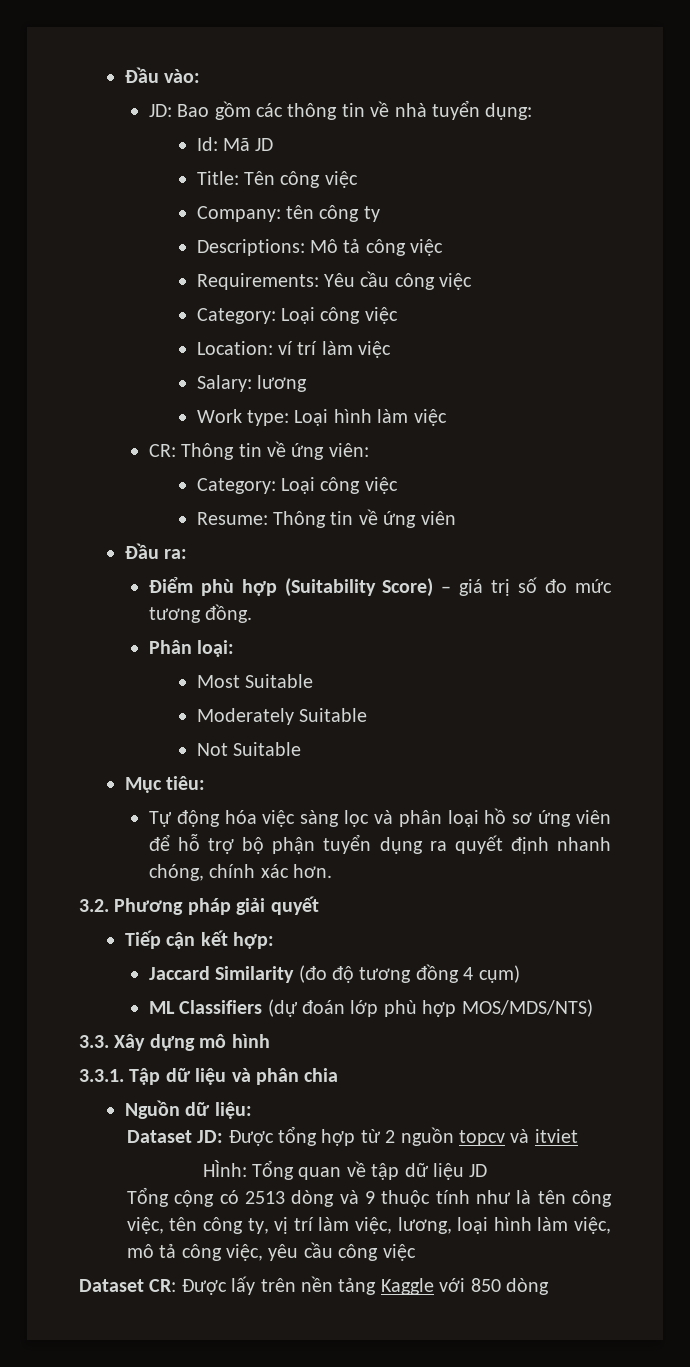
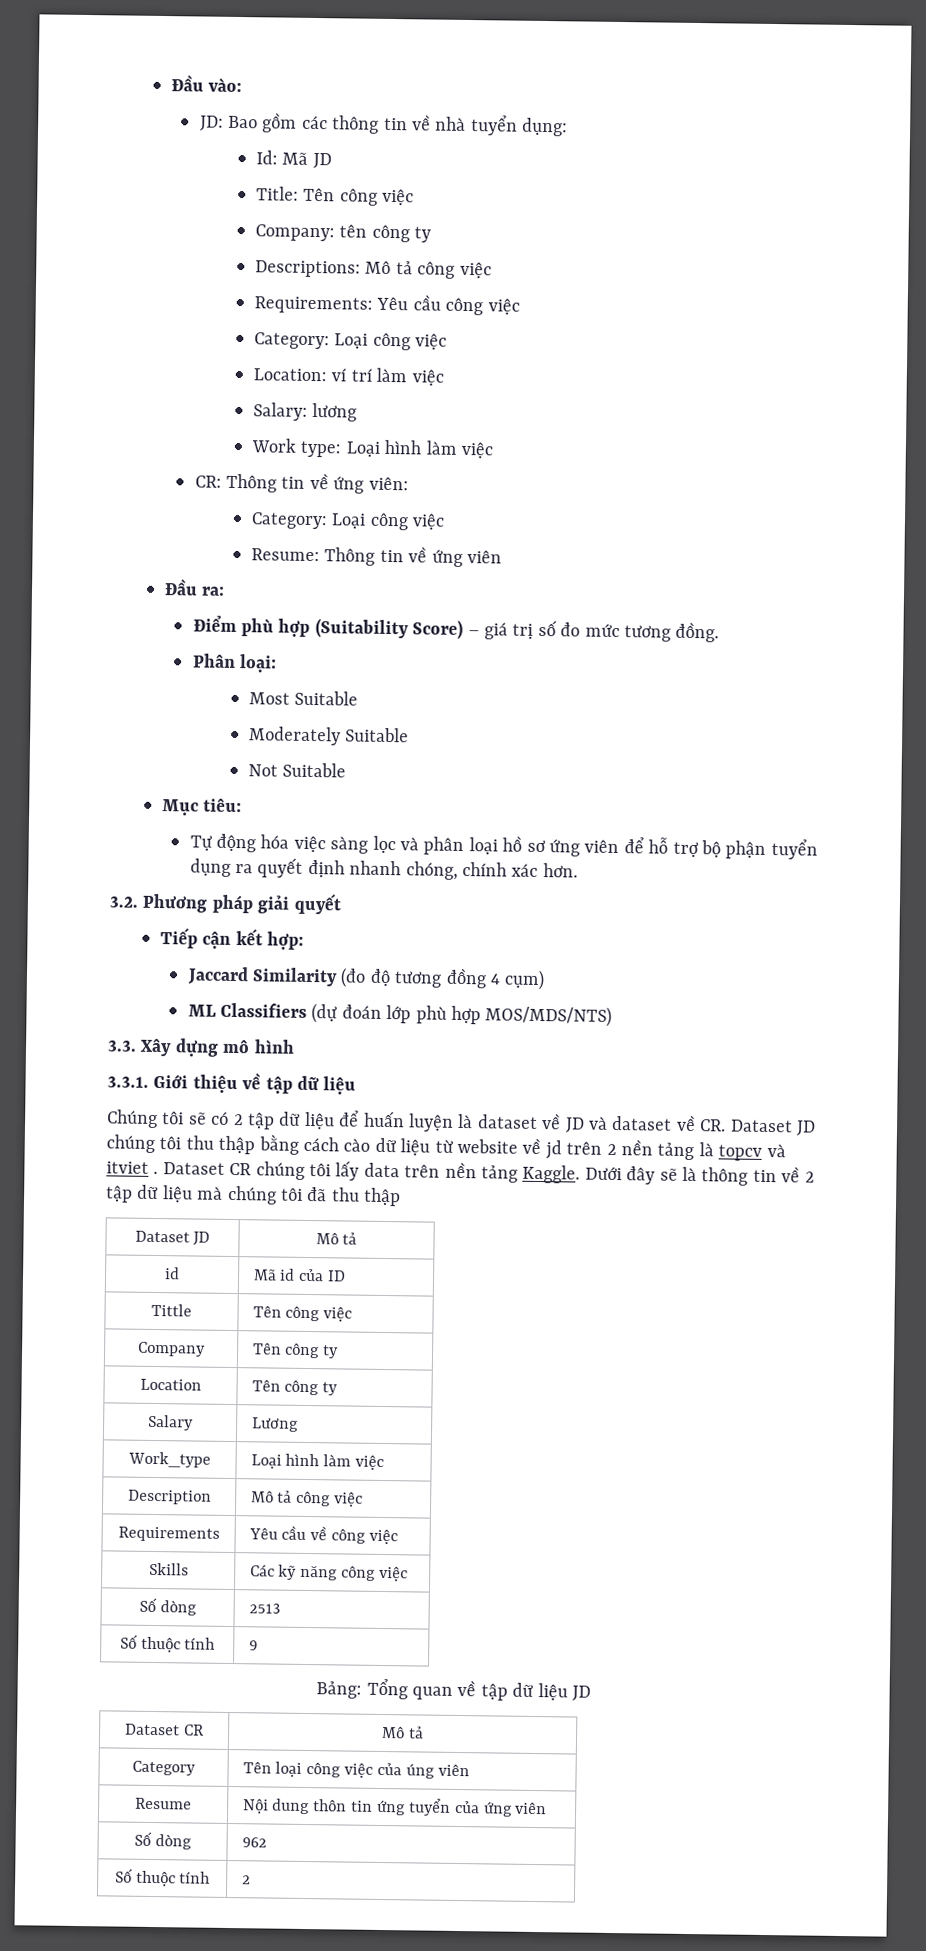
- 3.3.1. Tập dữ liệu và phân chia
- Nguồn dữ liệu:
- Dataset JD: Được tổng hợp từ 2 nguồn topcv và itviet
- HÌnh: Tổng quan về tập dữ liệu JD
+ 3.3.1. Giới thiệu về tập dữ liệu
+ Chúng tôi sẽ có 2 tập dữ liệu để huấn luyện là dataset về JD và dataset về CR. Dataset JD chúng tôi thu thập bằng cách cào dữ liệu từ website về jd trên 2 nền tảng là topcv và itviet . Dataset CR chúng tôi lấy data trên nền tảng Kaggle. Dưới đây sẽ là thông tin về 2 tập dữ liệu mà chúng tôi đã thu thập
+ Dataset JD | Mô tả
+ id | Mã id của ID
+ Tittle | Tên công việc
+ Company | Tên công ty
+ Location | Tên công ty
+ Salary | Lương
+ Work_type | Loại hình làm việc
+ Description | Mô tả công việc
+ Requirements | Yêu cầu về công việc
+ Skills | Các kỹ năng công việc
+ Số dòng | 2513
+ Số thuộc tính | 9
+ Bảng: Tổng quan về tập dữ liệu JD
- Tổng cộng có 2513 dòng và 9 thuộc tính như là tên công việc, tên công ty, vị trí làm việc, lương, loại hình làm việc, mô tả công việc, yêu cầu công việc
- Dataset CR: Được lấy trên nền tảng Kaggle với 850 dòng
+ Dataset CR | Mô tả
+ Category | Tên loại công việc của úng viên
+ Resume | Nội dung thôn tin ứng tuyển của ứng viên
+ Số dòng | 962
+ Số thuộc tính | 2

